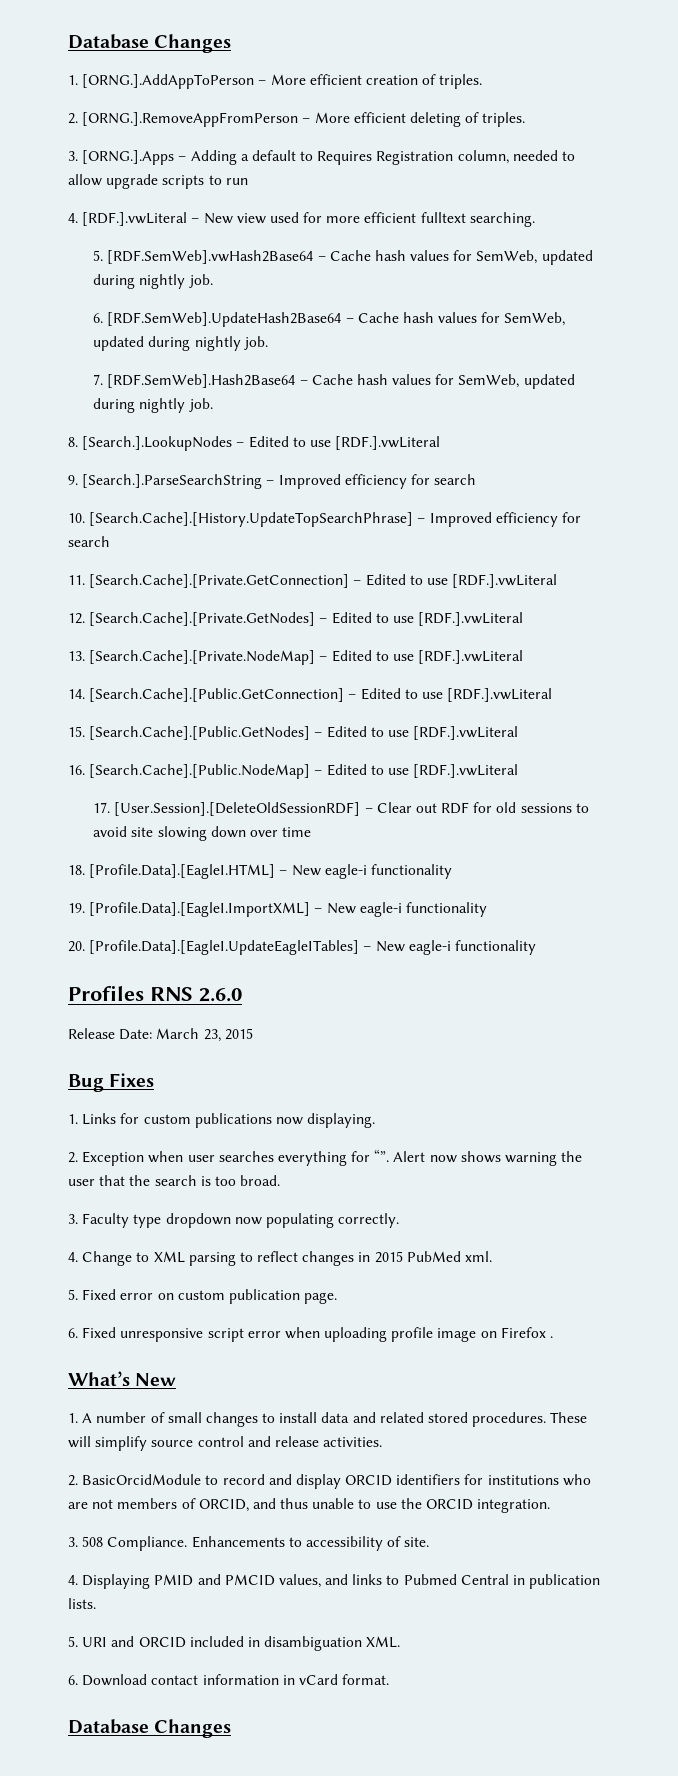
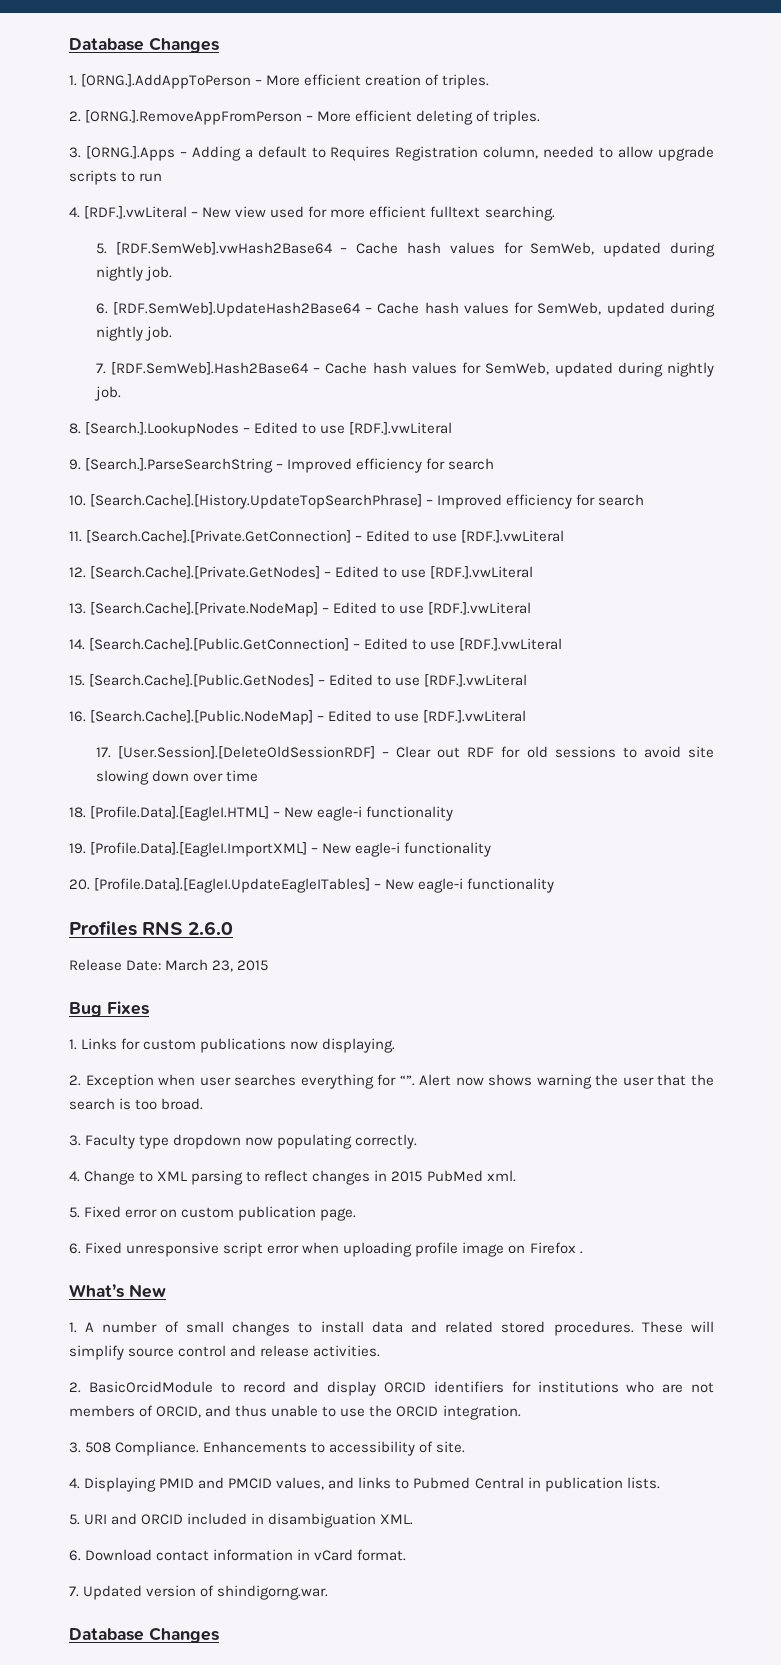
+ 7. Updated version of shindigorng.war.

